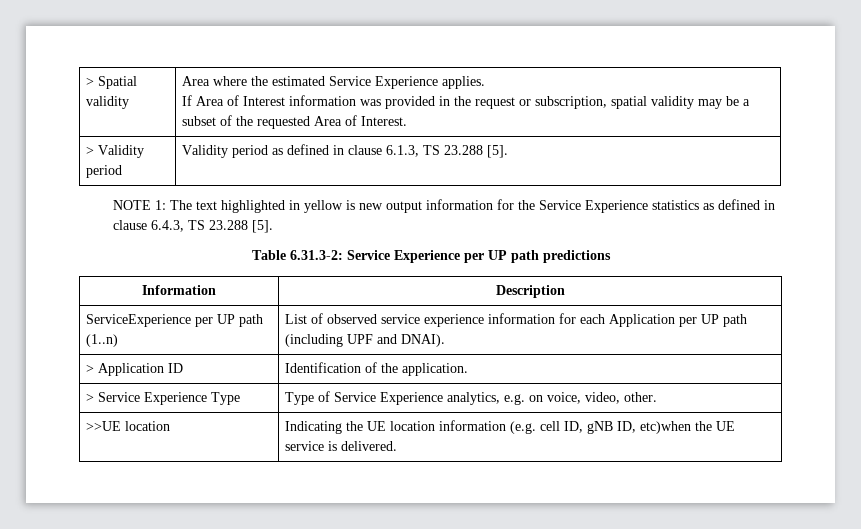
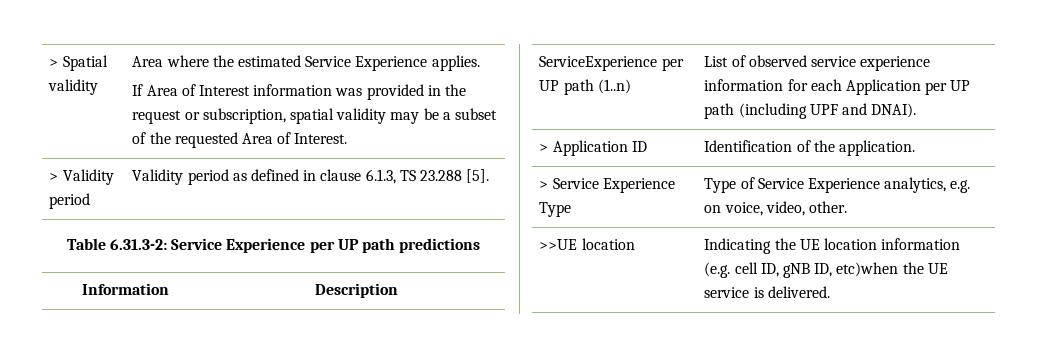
- NOTE 1: The text highlighted in yellow is new output information for the Service Experience statistics as defined in clause 6.4.3, TS 23.288 [5].

